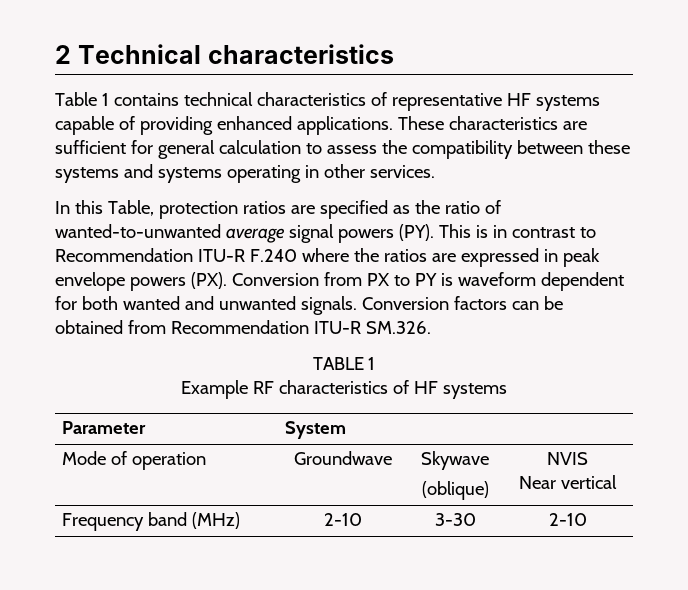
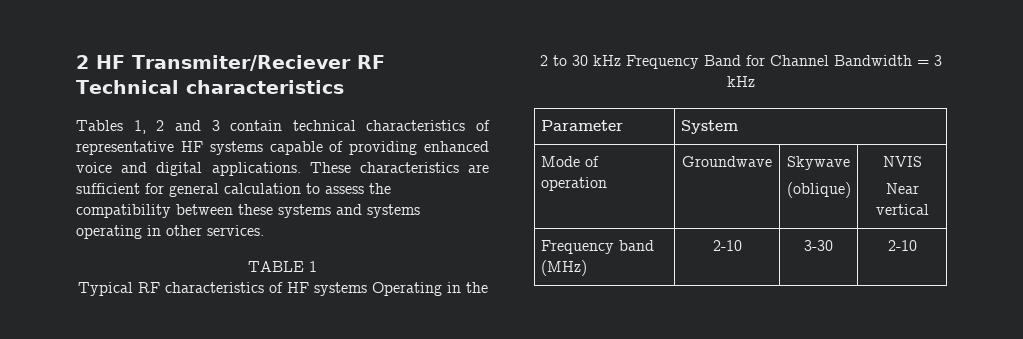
- 2 Technical characteristics
+ 2 HF Transmiter/Reciever RF Technical characteristics
- Table 1 contains technical characteristics of representative HF systems capable of providing enhanced applications.
+ Tables 1, 2 and 3 contain technical characteristics of representative HF systems capable of providing enhanced voice and digital applications.
- In this Table, protection ratios are specified as the ratio of wanted-to-unwanted average signal powers (PY). This is in contrast to Recommendation ITU-R F.240 where the ratios are expressed in peak envelope powers (PX). Conversion from PX to PY is waveform dependent for both wanted and unwanted signals. Conversion factors can be obtained from Recommendation ITU-R SM.326.
- Example RF characteristics of HF systems
+ Typical RF characteristics of HF systems Operating in the 2 to 30 kHz Frequency Band for Channel Bandwidth = 3 kHz

